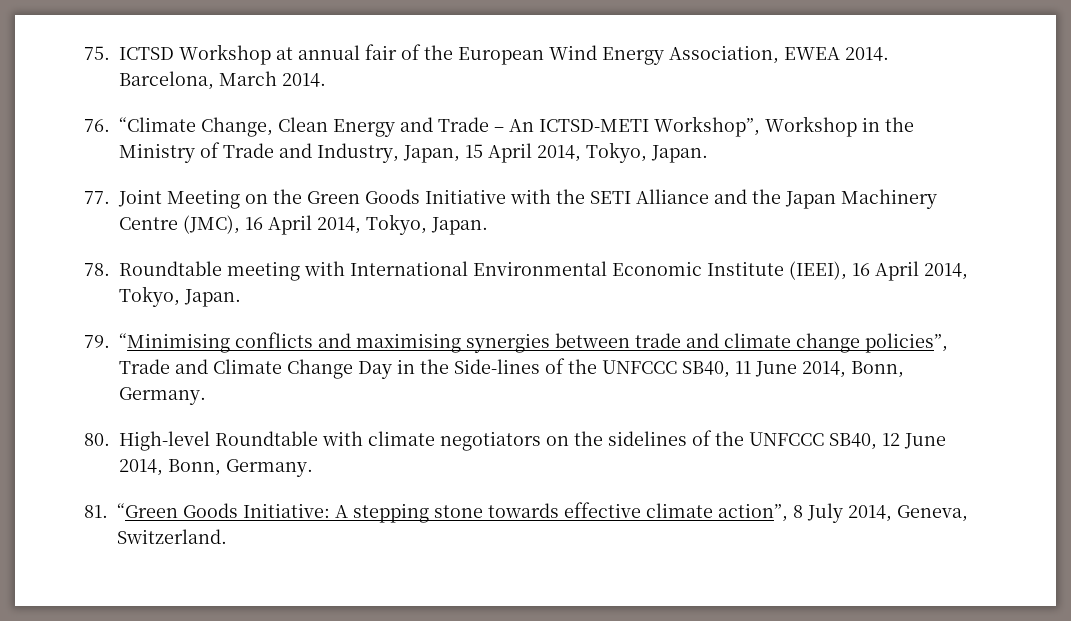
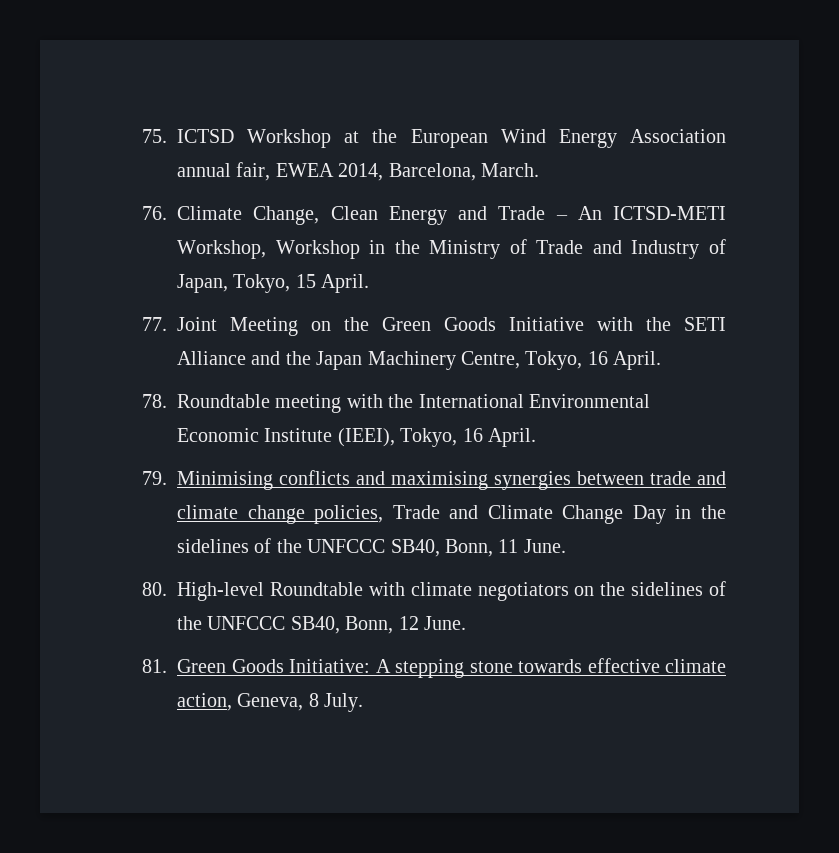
- 75. ICTSD Workshop at annual fair of the European Wind Energy Association, EWEA 2014. Barcelona, March 2014.
+ 75. ICTSD Workshop at the European Wind Energy Association annual fair, EWEA 2014, Barcelona, March.
- 76. “Climate Change, Clean Energy and Trade – An ICTSD-METI Workshop”, Workshop in the Ministry of Trade and Industry, Japan, 15 April 2014, Tokyo, Japan.
+ 76. Climate Change, Clean Energy and Trade – An ICTSD-METI Workshop, Workshop in the Ministry of Trade and Industry of Japan, Tokyo, 15 April.
- 77. Joint Meeting on the Green Goods Initiative with the SETI Alliance and the Japan Machinery Centre (JMC), 16 April 2014, Tokyo, Japan.
+ 77. Joint Meeting on the Green Goods Initiative with the SETI Alliance and the Japan Machinery Centre, Tokyo, 16 April.
- 78. Roundtable meeting with International Environmental Economic Institute (IEEI), 16 April 2014, Tokyo, Japan.
+ 78. Roundtable meeting with the International Environmental Economic Institute (IEEI), Tokyo, 16 April.
- 79. “Minimising conflicts and maximising synergies between trade and climate change policies”, Trade and Climate Change Day in the Side-lines of the UNFCCC SB40, 11 June 2014, Bonn, Germany.
+ 79. Minimising conflicts and maximising synergies between trade and climate change policies, Trade and Climate Change Day in the sidelines of the UNFCCC SB40, Bonn, 11 June.
- 80. High-level Roundtable with climate negotiators on the sidelines of the UNFCCC SB40, 12 June 2014, Bonn, Germany.
+ 80. High-level Roundtable with climate negotiators on the sidelines of the UNFCCC SB40, Bonn, 12 June.
- 81. “Green Goods Initiative: A stepping stone towards effective climate action”, 8 July 2014, Geneva, Switzerland.
+ 81. Green Goods Initiative: A stepping stone towards effective climate action, Geneva, 8 July.

